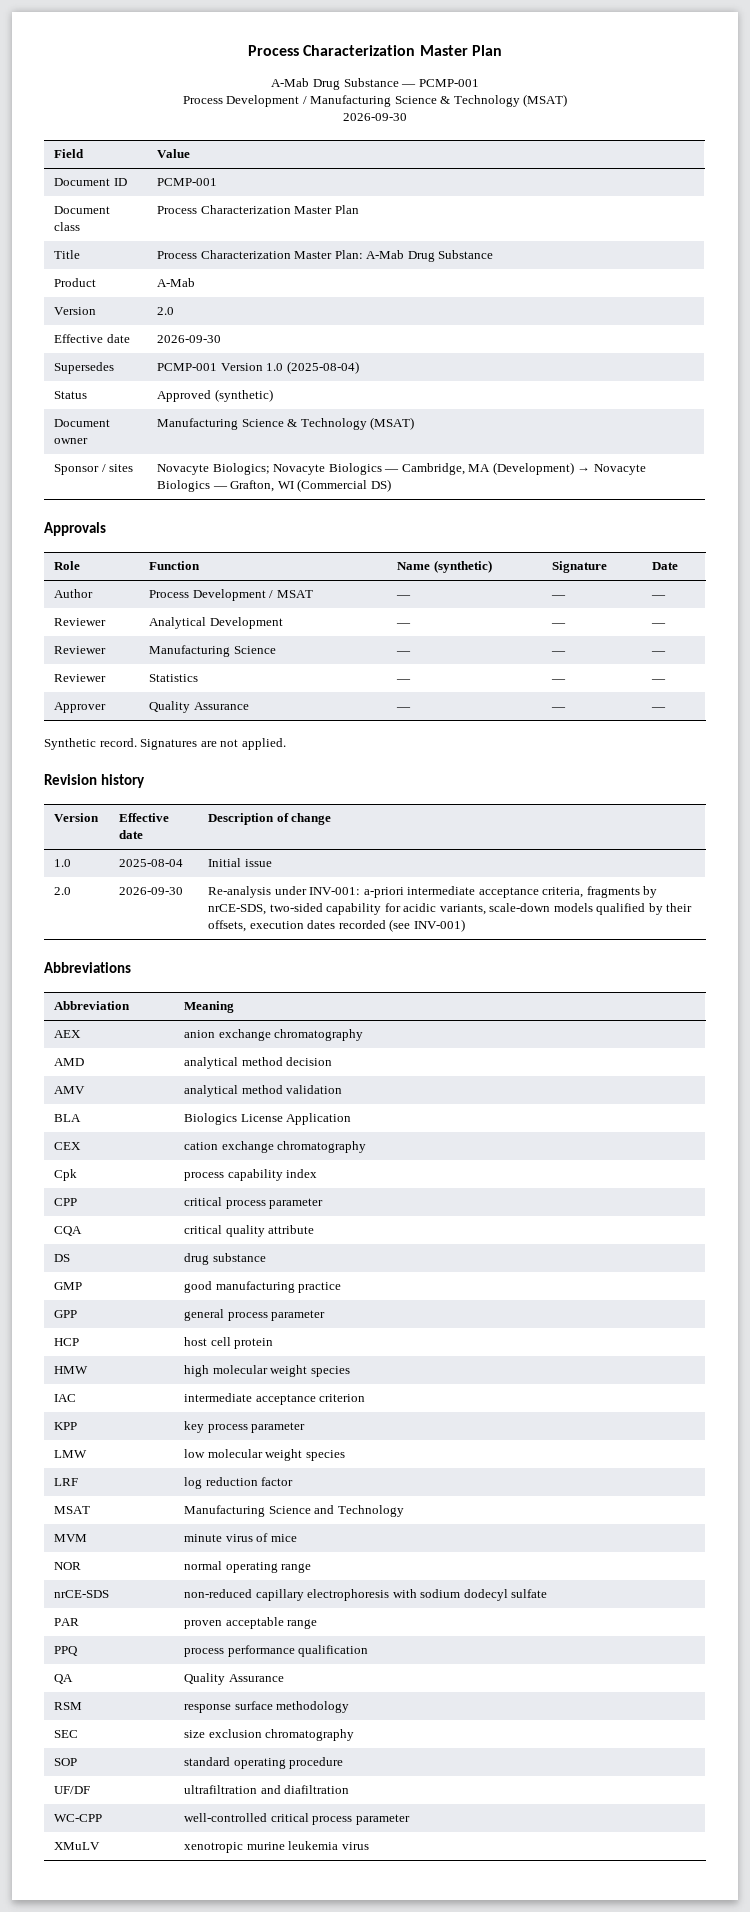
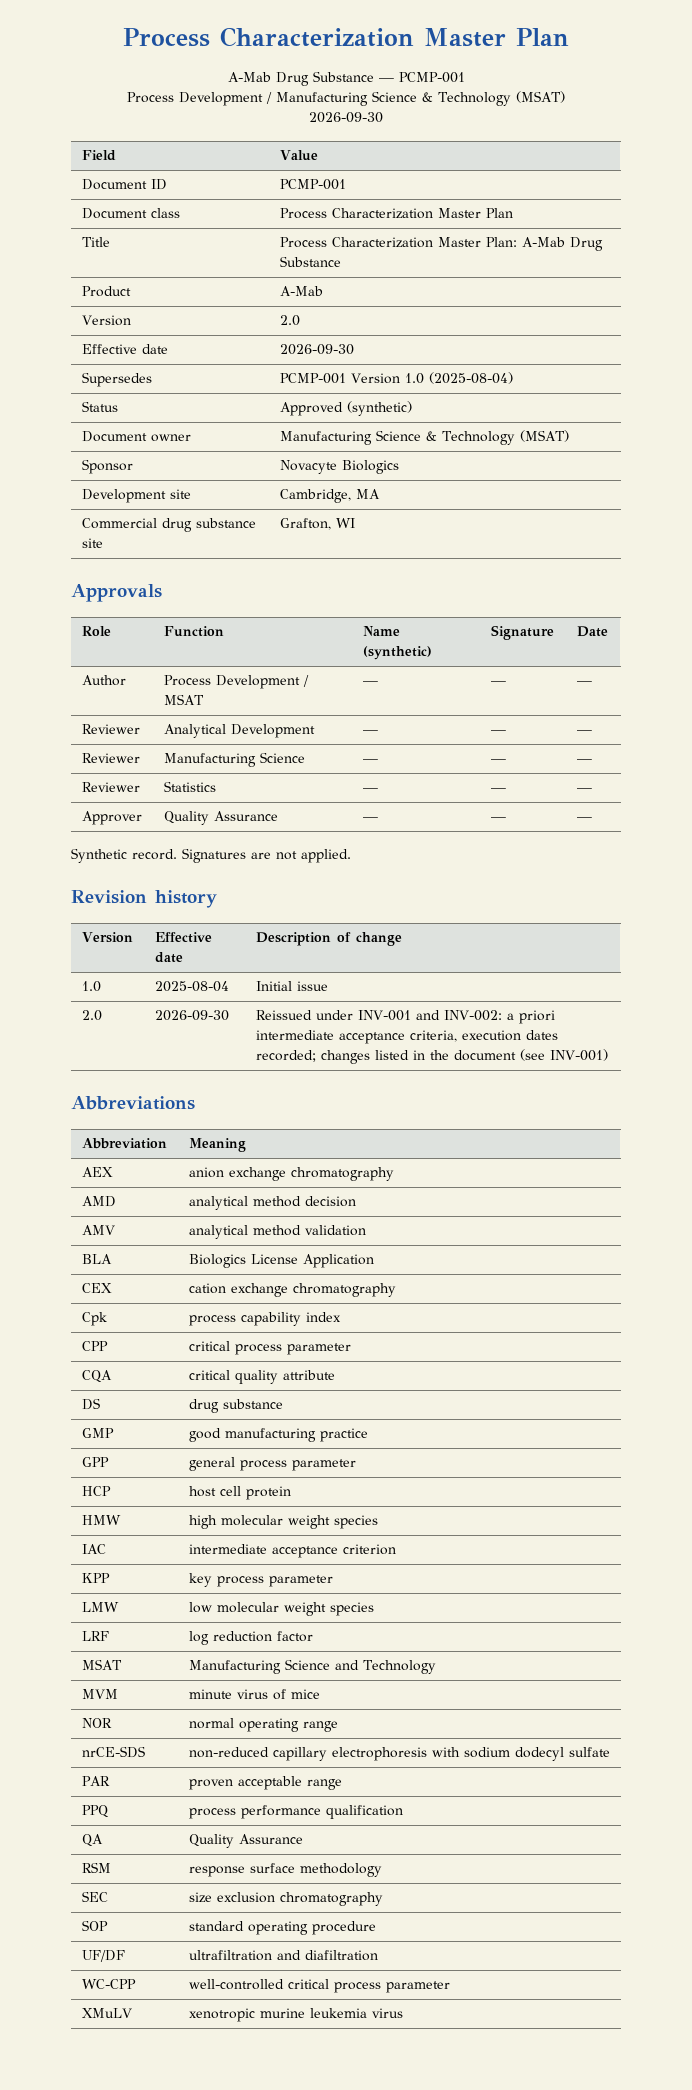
- Sponsor / sites | Novacyte Biologics; Novacyte Biologics — Cambridge, MA (Development) → Novacyte Biologics — Grafton, WI (Commercial DS)
+ Sponsor | Novacyte Biologics
+ Development site | Cambridge, MA
+ Commercial drug substance site | Grafton, WI
- 2.0 | 2026-09-30 | Re-analysis under INV-001: a-priori intermediate acceptance criteria, fragments by nrCE-SDS, two-sided capability for acidic variants, scale-down models qualified by their offsets, execution dates recorded (see INV-001)
+ 2.0 | 2026-09-30 | Reissued under INV-001 and INV-002: a priori intermediate acceptance criteria, execution dates recorded; changes listed in the document (see INV-001)

